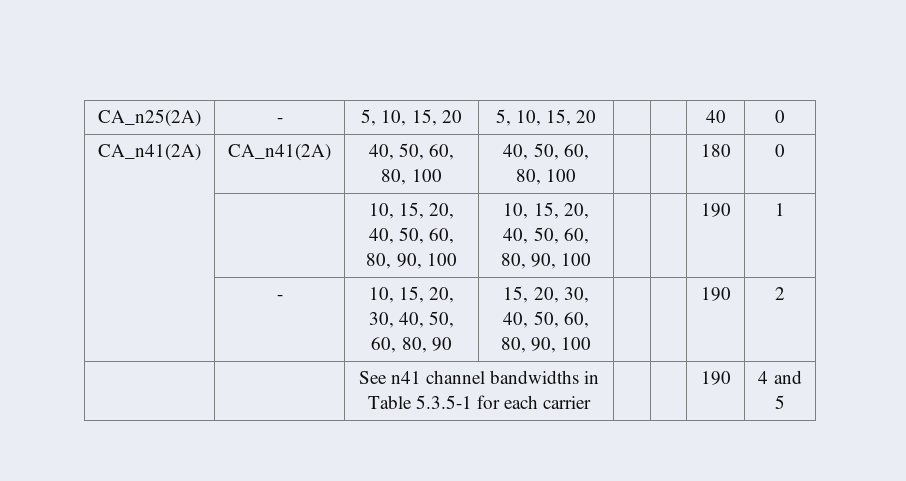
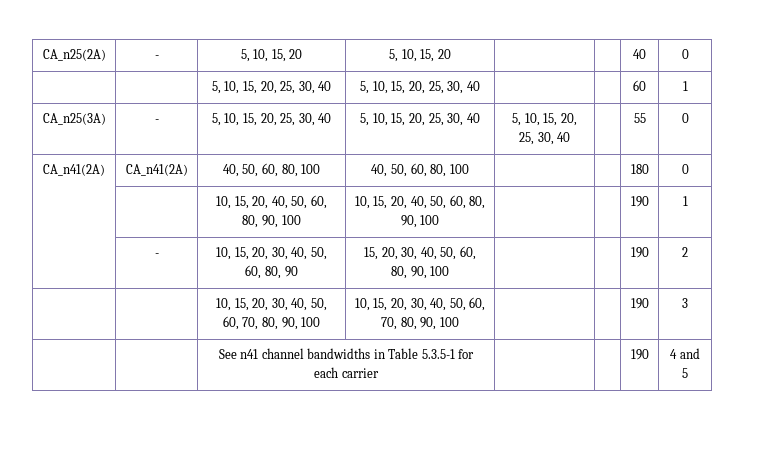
+ | | 5, 10, 15, 20, 25, 30, 40 | 5, 10, 15, 20, 25, 30, 40 | | | 60 | 1
+ CA_n25(3A) | - | 5, 10, 15, 20, 25, 30, 40 | 5, 10, 15, 20, 25, 30, 40 | 5, 10, 15, 20, 25, 30, 40 | | 55 | 0
+ | | 10, 15, 20, 30, 40, 50, 60, 70, 80, 90, 100 | 10, 15, 20, 30, 40, 50, 60, 70, 80, 90, 100 | | | 190 | 3

